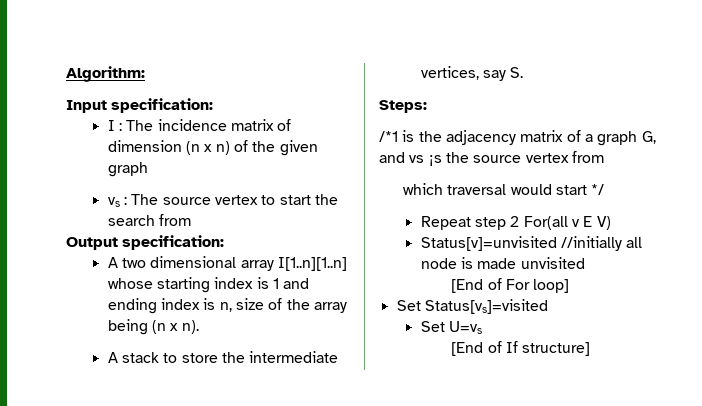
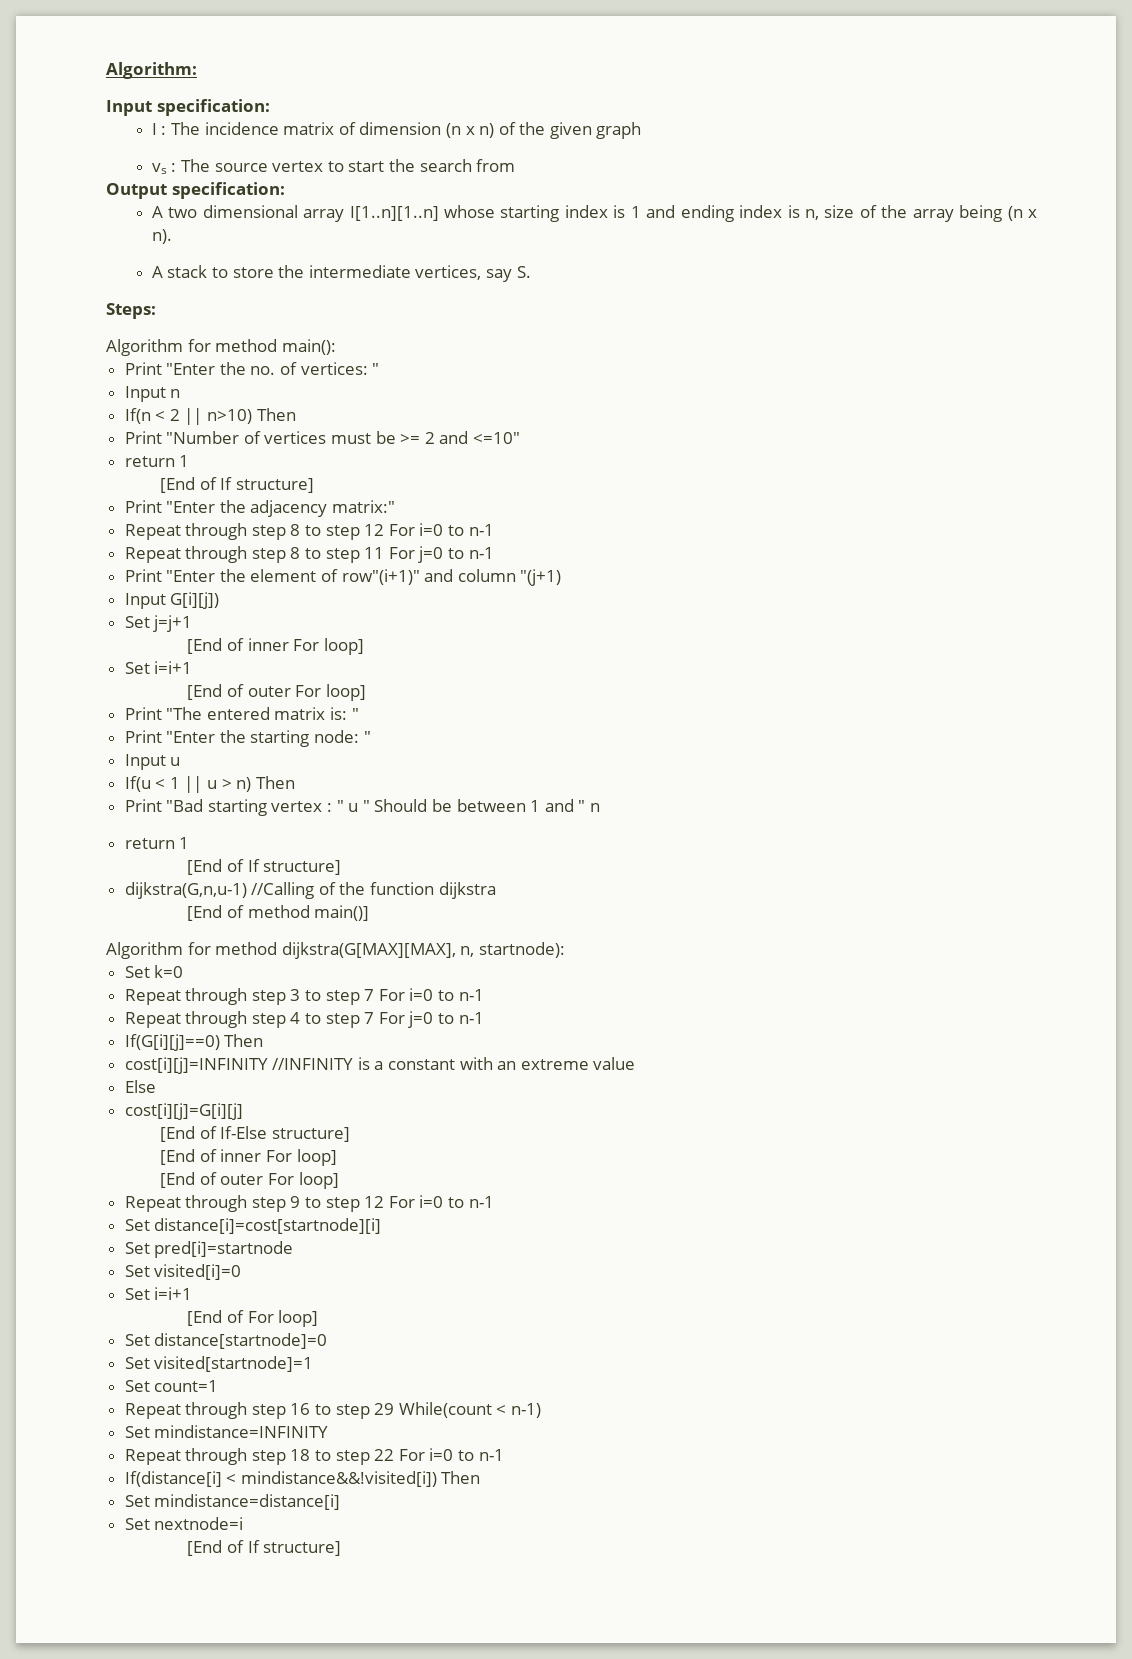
- /*1 is the adjacency matrix of a graph G, and vs ¡s the source vertex from
- which traversal would start */
- Repeat step 2 For(all v E V)
- Status[v]=unvisited //initially all node is made unvisited
+ Algorithm for method main():
+ Print "Enter the no. of vertices: "
+ Input n
+ If(n < 2 || n>10) Then
+ Print "Number of vertices must be >= 2 and <=10"
+ return 1
+ [End of If structure]
+ Print "Enter the adjacency matrix:"
+ Repeat through step 8 to step 12 For i=0 to n-1
+ Repeat through step 8 to step 11 For j=0 to n-1
+ Print "Enter the element of row"(i+1)" and column "(j+1)
+ Input G[i][j])
+ Set j=j+1
+ [End of inner For loop]
+ Set i=i+1
+ [End of outer For loop]
+ Print "The entered matrix is: "
+ Print "Enter the starting node: "
+ Input u
+ If(u < 1 || u > n) Then
+ Print "Bad starting vertex : " u " Should be between 1 and " n
+ return 1
+ [End of If structure]
+ dijkstra(G,n,u-1) //Calling of the function dijkstra
+ [End of method main()]
+ Algorithm for method dijkstra(G[MAX][MAX], n, startnode):
+ Set k=0
+ Repeat through step 3 to step 7 For i=0 to n-1
+ Repeat through step 4 to step 7 For j=0 to n-1
+ If(G[i][j]==0) Then
+ cost[i][j]=INFINITY //INFINITY is a constant with an extreme value
+ Else
+ cost[i][j]=G[i][j]
+ [End of If-Else structure]
+ [End of inner For loop]
+ [End of outer For loop]
+ Repeat through step 9 to step 12 For i=0 to n-1
+ Set distance[i]=cost[startnode][i]
+ Set pred[i]=startnode
+ Set visited[i]=0
+ Set i=i+1
- Set Status[vs]=visited
- Set U=vs
+ Set distance[startnode]=0
+ Set visited[startnode]=1
+ Set count=1
+ Repeat through step 16 to step 29 While(count < n-1)
+ Set mindistance=INFINITY
+ Repeat through step 18 to step 22 For i=0 to n-1
+ If(distance[i] < mindistance&&!visited[i]) Then
+ Set mindistance=distance[i]
+ Set nextnode=i

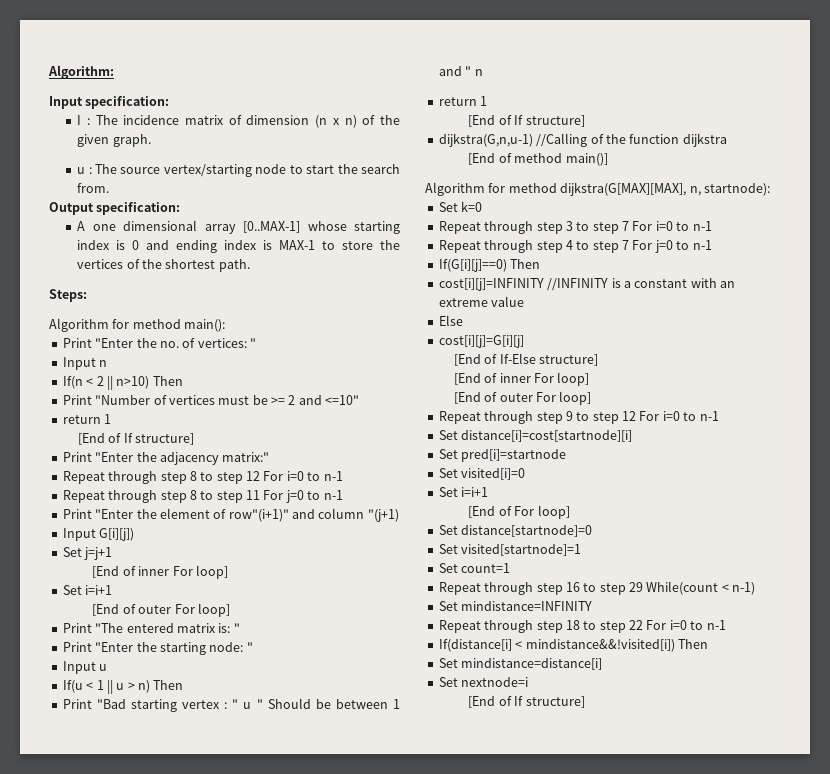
- I : The incidence matrix of dimension (n x n) of the given graph
- vs : The source vertex to start the search from
+ I : The incidence matrix of dimension (n x n) of the given graph.
+ u : The source vertex/starting node to start the search from.
- A two dimensional array I[1..n][1..n] whose starting index is 1 and ending index is n, size of the array being (n x n).
- A stack to store the intermediate vertices, say S.
+ A one dimensional array [0..MAX-1] whose starting index is 0 and ending index is MAX-1 to store the vertices of the shortest path.

